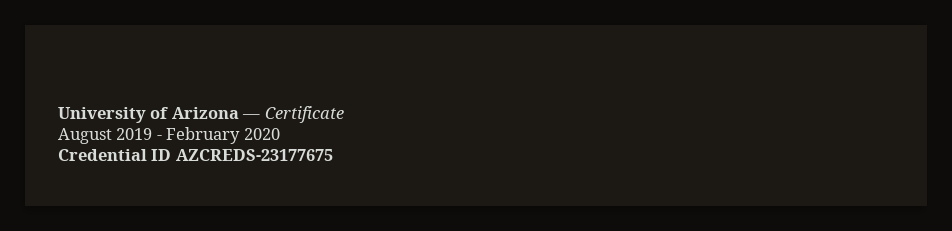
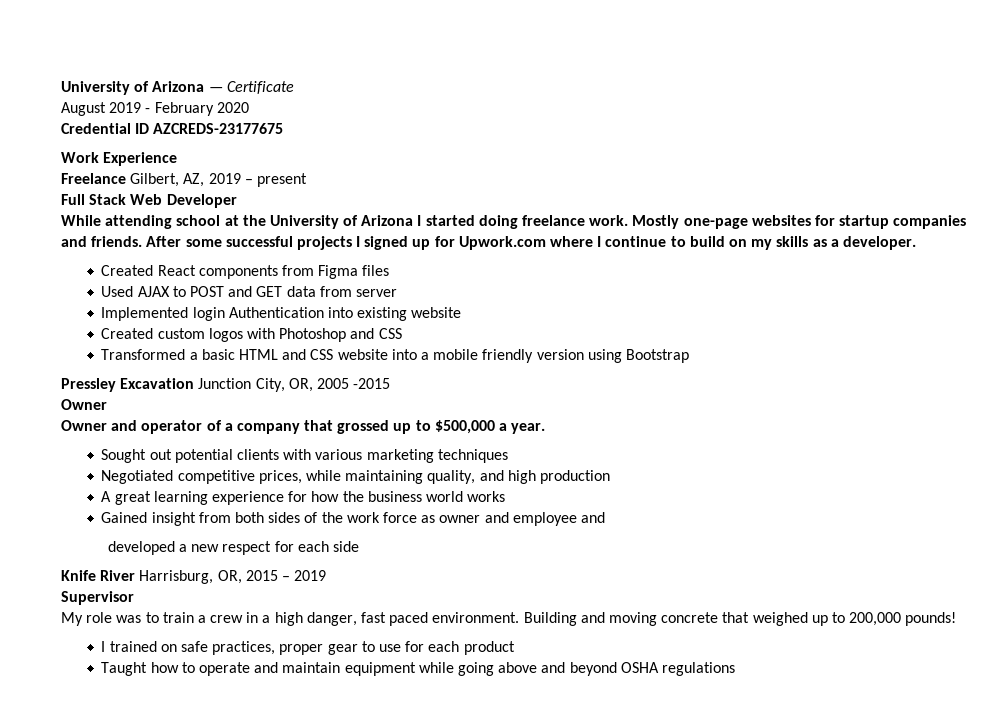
+ Work Experience
+ Freelance Gilbert, AZ, 2019 – present
+ Full Stack Web Developer
+ While attending school at the University of Arizona I started doing freelance work. Mostly one-page websites for startup companies and friends. After some successful projects I signed up for Upwork.com where I continue to build on my skills as a developer.
+ Created React components from Figma files
+ Used AJAX to POST and GET data from server
+ Implemented login Authentication into existing website
+ Created custom logos with Photoshop and CSS
+ Transformed a basic HTML and CSS website into a mobile friendly version using Bootstrap
+ Pressley Excavation Junction City, OR, 2005 -2015
+ Owner
+ Owner and operator of a company that grossed up to $500,000 a year.
+ Sought out potential clients with various marketing techniques
+ Negotiated competitive prices, while maintaining quality, and high production
+ A great learning experience for how the business world works
+ Gained insight from both sides of the work force as owner and employee and
+ developed a new respect for each side
+ Knife River Harrisburg, OR, 2015 – 2019
+ Supervisor
+ My role was to train a crew in a high danger, fast paced environment. Building and moving concrete that weighed up to 200,000 pounds!
+ I trained on safe practices, proper gear to use for each product
+ Taught how to operate and maintain equipment while going above and beyond OSHA regulations

